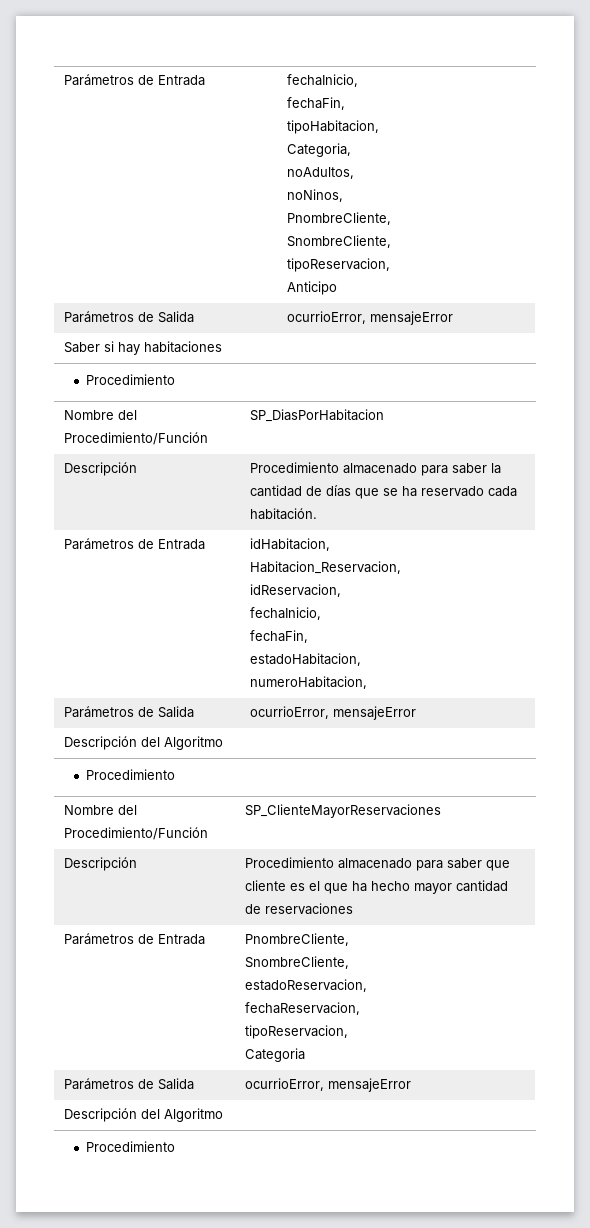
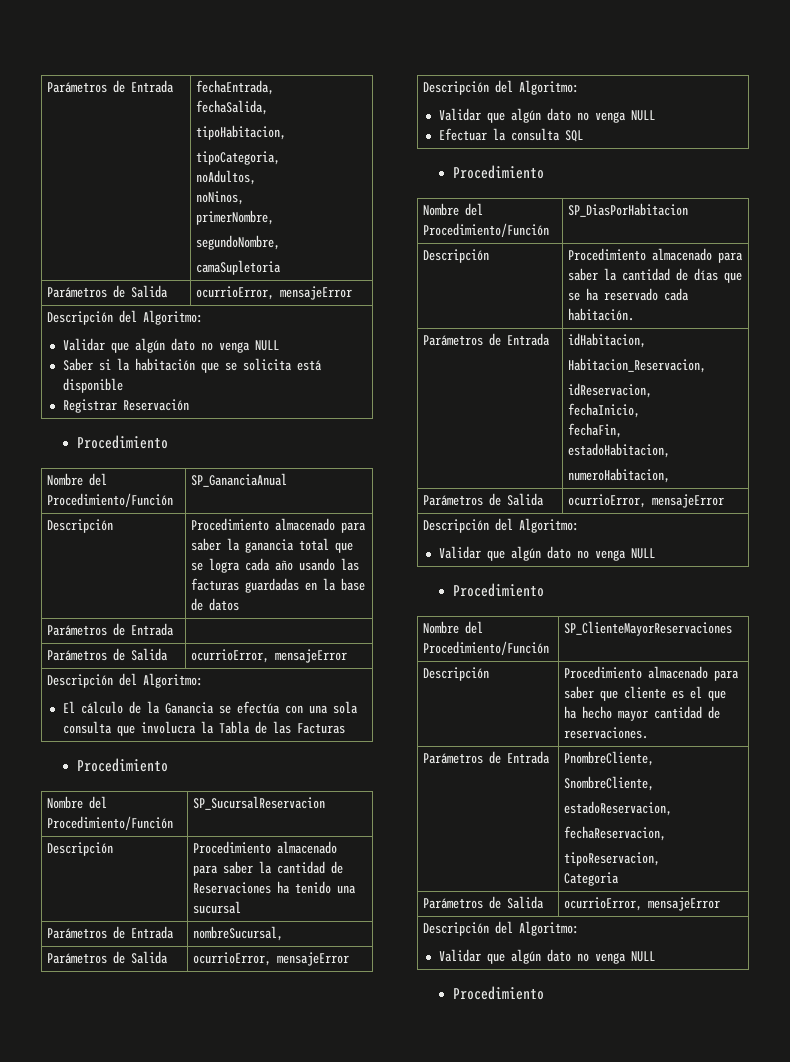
- Parámetros de Entrada | fechaInicio,
- fechaFin,
+ Parámetros de Entrada | fechaEntrada,
+ fechaSalida,
  tipoHabitacion,
- Categoria,
+ tipoCategoria,
  noAdultos,
  noNinos,
- PnombreCliente,
- SnombreCliente,
- tipoReservacion,
- Anticipo
+ primerNombre,
+ segundoNombre,
+ camaSupletoria
  Parámetros de Salida | ocurrioError, mensajeError
- Saber si hay habitaciones
+ Descripción del Algoritmo:
+ Validar que algún dato no venga NULL
+ Saber si la habitación que se solicita está disponible
+ Registrar Reservación
+ Procedimiento
+ Nombre del Procedimiento/Función | SP_GananciaAnual
+ Descripción | Procedimiento almacenado para saber la ganancia total que se logra cada año usando las facturas guardadas en la base de datos
+ Parámetros de Entrada |
+ Parámetros de Salida | ocurrioError, mensajeError
+ Descripción del Algoritmo:
+ El cálculo de la Ganancia se efectúa con una sola consulta que involucra la Tabla de las Facturas
+ Procedimiento
+ Nombre del Procedimiento/Función | SP_SucursalReservacion
+ Descripción | Procedimiento almacenado para saber la cantidad de Reservaciones ha tenido una sucursal
+ Parámetros de Entrada | nombreSucursal,
+ Parámetros de Salida | ocurrioError, mensajeError
+ Descripción del Algoritmo:
+ Validar que algún dato no venga NULL
+ Efectuar la consulta SQL
  Parámetros de Entrada | idHabitacion,
  Habitacion_Reservacion,
  idReservacion,
  fechaInicio,
  fechaFin,
  estadoHabitacion,
  numeroHabitacion,
  Parámetros de Salida | ocurrioError, mensajeError
- Descripción del Algoritmo
+ Descripción del Algoritmo:
+ Validar que algún dato no venga NULL
- Descripción | Procedimiento almacenado para saber que cliente es el que ha hecho mayor cantidad de reservaciones
+ Descripción | Procedimiento almacenado para saber que cliente es el que ha hecho mayor cantidad de reservaciones.
  Parámetros de Entrada | PnombreCliente,
  SnombreCliente,
  estadoReservacion,
  fechaReservacion,
  tipoReservacion,
  Categoria
  Parámetros de Salida | ocurrioError, mensajeError
- Descripción del Algoritmo
+ Descripción del Algoritmo:
+ Validar que algún dato no venga NULL

